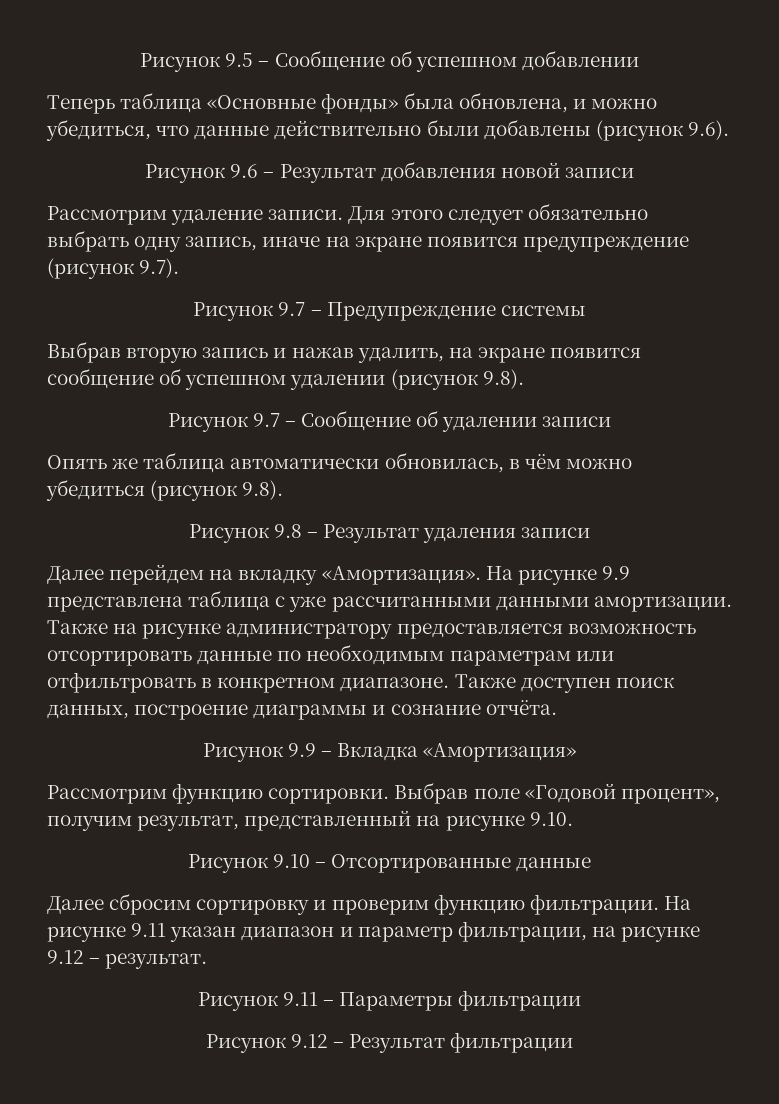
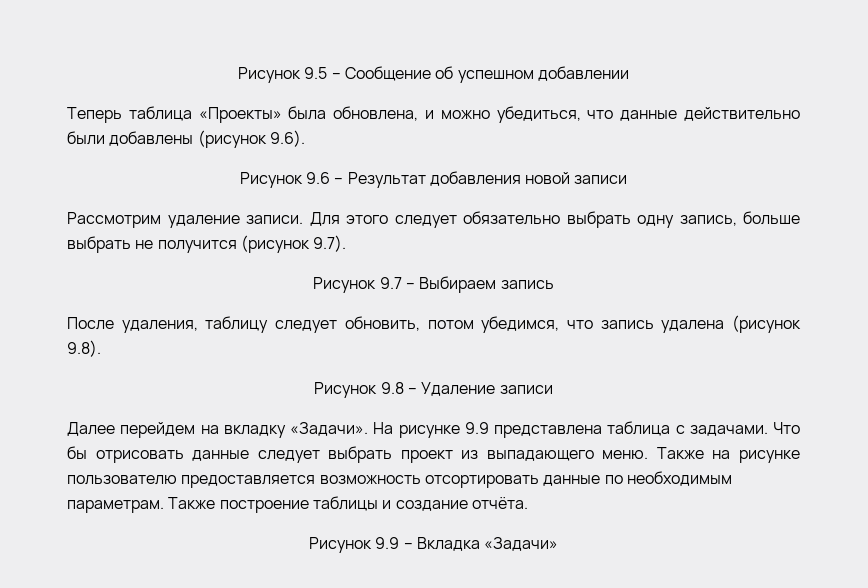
- Теперь таблица «Основные фонды» была обновлена, и можно убедиться, что данные действительно были добавлены (рисунок 9.6).
+ Теперь таблица «Проекты» была обновлена, и можно убедиться, что данные действительно были добавлены (рисунок 9.6).
- Для этого следует обязательно выбрать одну запись, иначе на экране появится предупреждение (рисунок 9.7).
+ Для этого следует обязательно выбрать одну запись, больше выбрать не получится (рисунок 9.7).
- Рисунок 9.7 – Предупреждение системы
- Выбрав вторую запись и нажав удалить, на экране появится сообщение об успешном удалении (рисунок 9.8).
- Рисунок 9.7 – Сообщение об удалении записи
- Опять же таблица автоматически обновилась, в чём можно убедиться (рисунок 9.8).
+ Рисунок 9.7 – Выбираем запись
+ После удаления, таблицу следует обновить, потом убедимся, что запись удалена (рисунок 9.8).
- Рисунок 9.8 – Результат удаления записи
+ Рисунок 9.8 – Удаление записи
- Далее перейдем на вкладку «Амортизация».
+ Далее перейдем на вкладку «Задачи».
- На рисунке 9.9 представлена таблица с уже рассчитанными данными амортизации.
+ На рисунке 9.9 представлена таблица с задачами. Что бы отрисовать данные следует выбрать проект из выпадающего меню.
- Также на рисунке администратору предоставляется возможность отсортировать данные по необходимым параметрам или отфильтровать в конкретном диапазоне. Также доступен поиск данных, построение диаграммы и сознание отчёта.
+ Также на рисунке пользователю предоставляется возможность отсортировать данные по необходимым параметрам. Также построение таблицы и создание отчёта.
- Рисунок 9.9 – Вкладка «Амортизация»
- Рассмотрим функцию сортировки. Выбрав поле «Годовой процент», получим результат, представленный на рисунке 9.10.
- Рисунок 9.10 – Отсортированные данные
- Далее сбросим сортировку и проверим функцию фильтрации. На рисунке 9.11 указан диапазон и параметр фильтрации, на рисунке 9.12 – результат.
- Рисунок 9.11 – Параметры фильтрации
- Рисунок 9.12 – Результат фильтрации
+ Рисунок 9.9 – Вкладка «Задачи»

